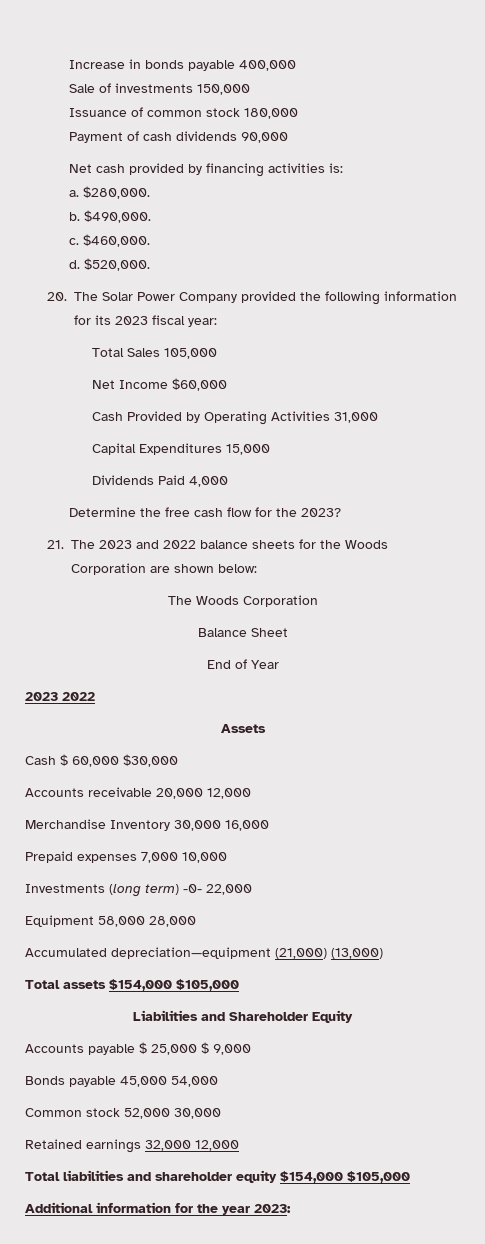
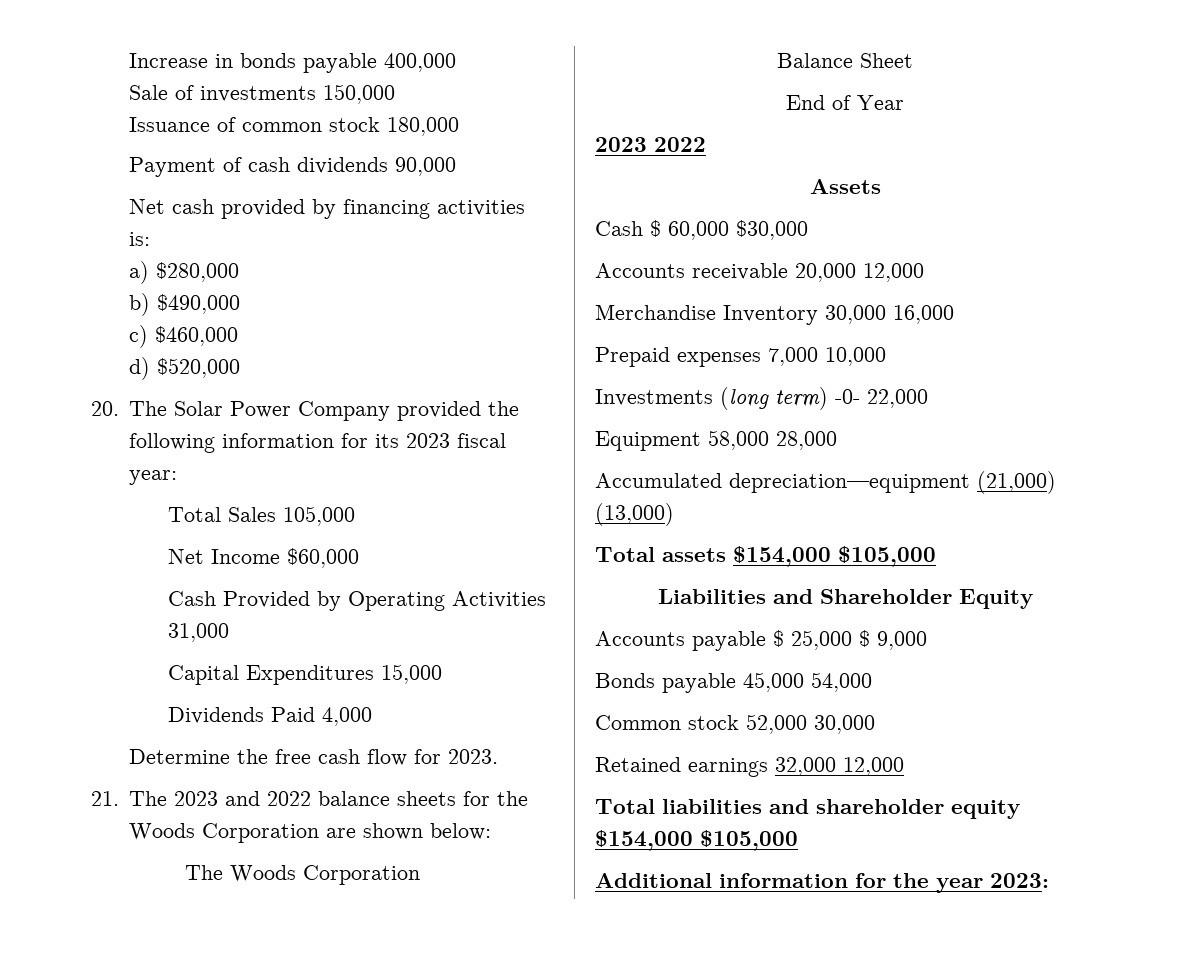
- a. $280,000.
- b. $490,000.
- c. $460,000.
- d. $520,000.
+ a) $280,000
+ b) $490,000
+ c) $460,000
+ d) $520,000
- Determine the free cash flow for the 2023?
+ Determine the free cash flow for 2023.

